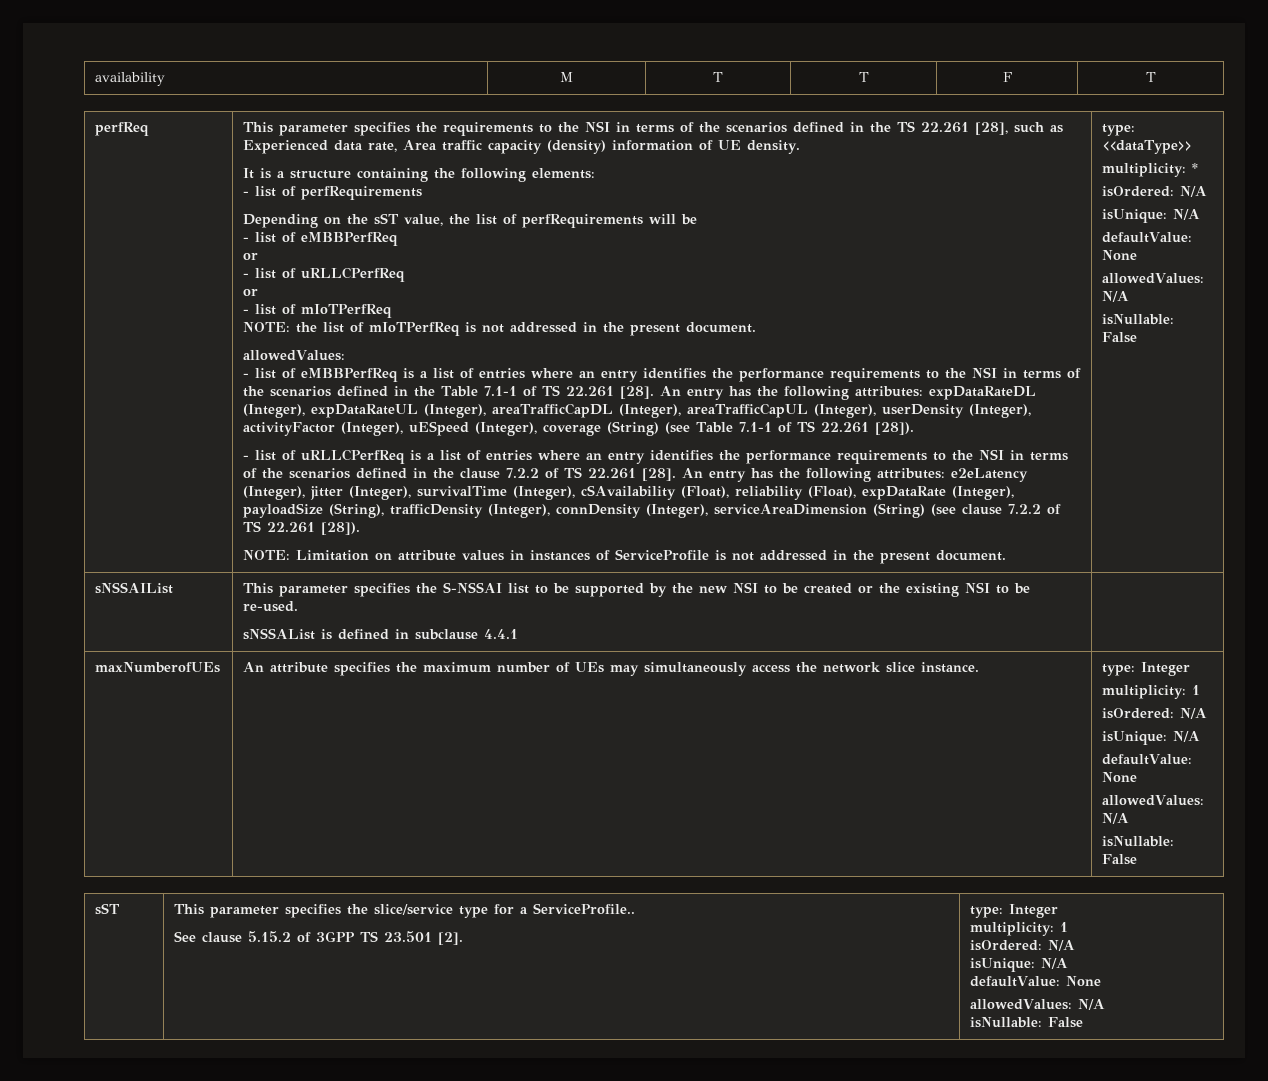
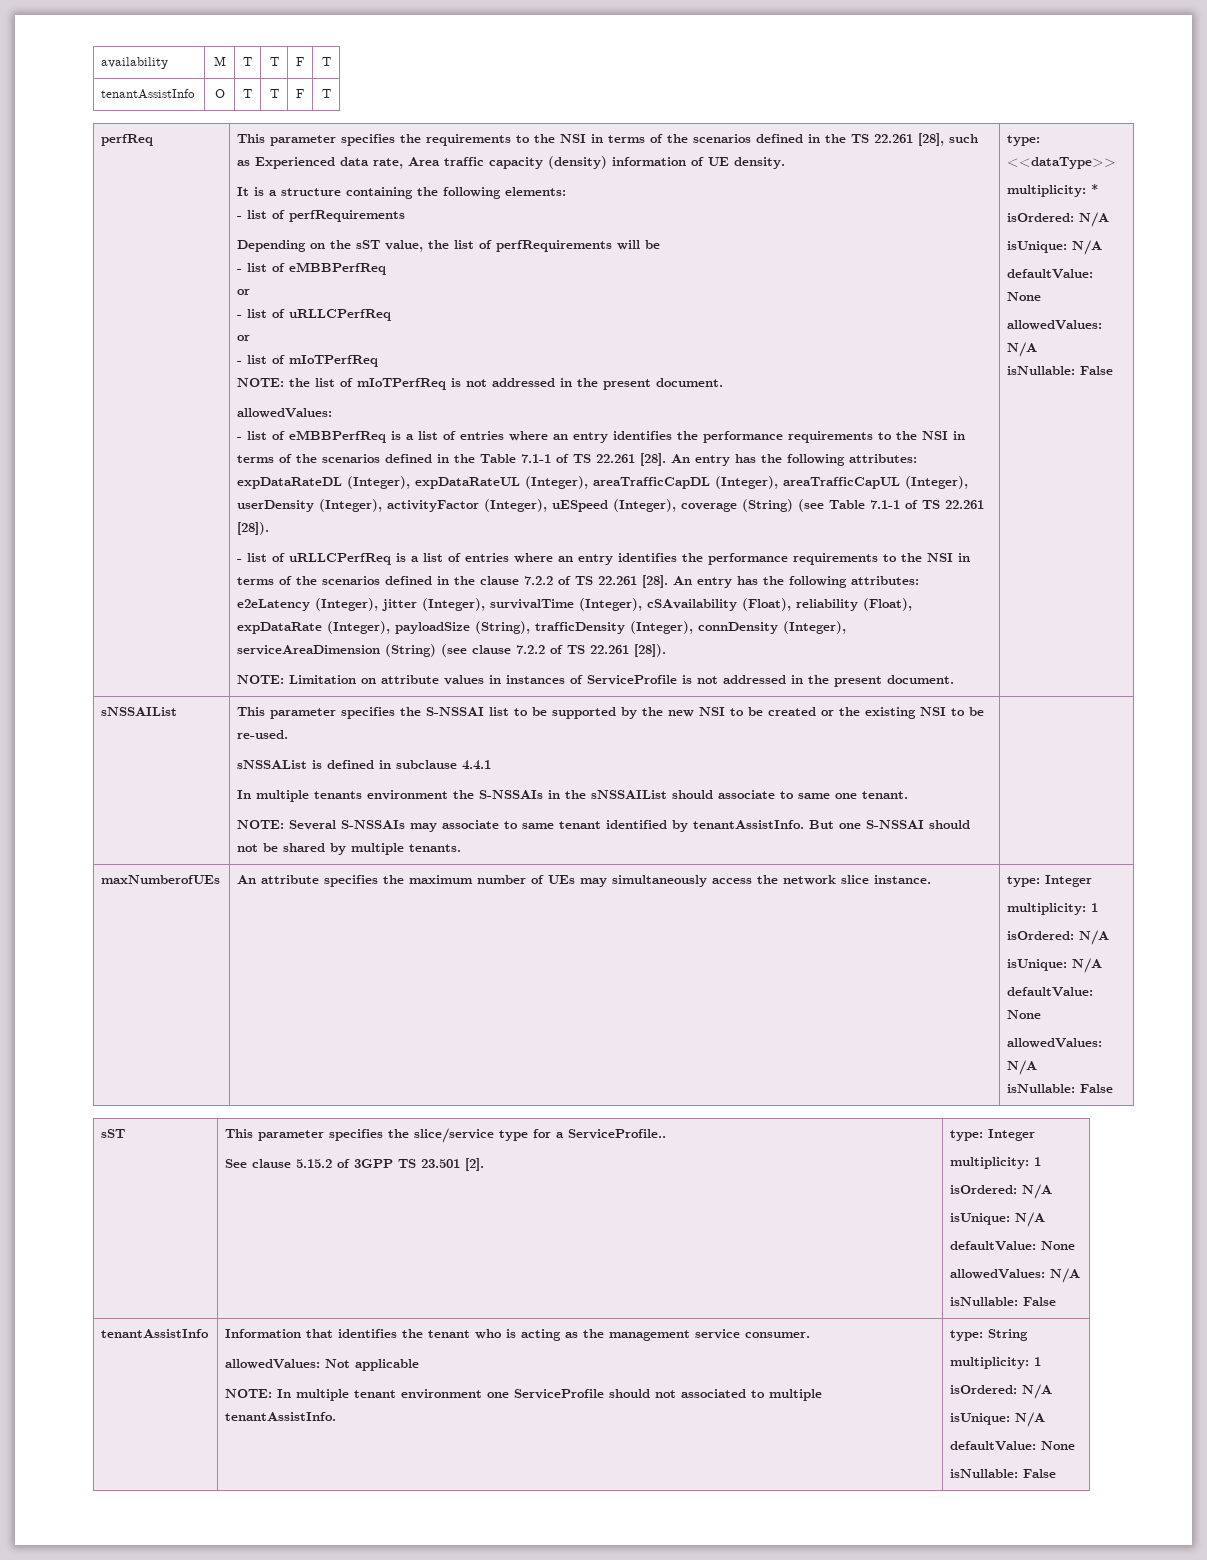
+ tenantAssistInfo | O | T | T | F | T
+ In multiple tenants environment the S-NSSAIs in the sNSSAIList should associate to same one tenant.
+ NOTE: Several S-NSSAIs may associate to same tenant identified by tenantAssistInfo. But one S-NSSAI should not be shared by multiple tenants.
+ tenantAssistInfo | Information that identifies the tenant who is acting as the management service consumer.
+ allowedValues: Not applicable
+ NOTE: In multiple tenant environment one ServiceProfile should not associated to multiple tenantAssistInfo. | type: String
+ multiplicity: 1
+ isOrdered: N/A
+ isUnique: N/A
+ defaultValue: None
+ isNullable: False

